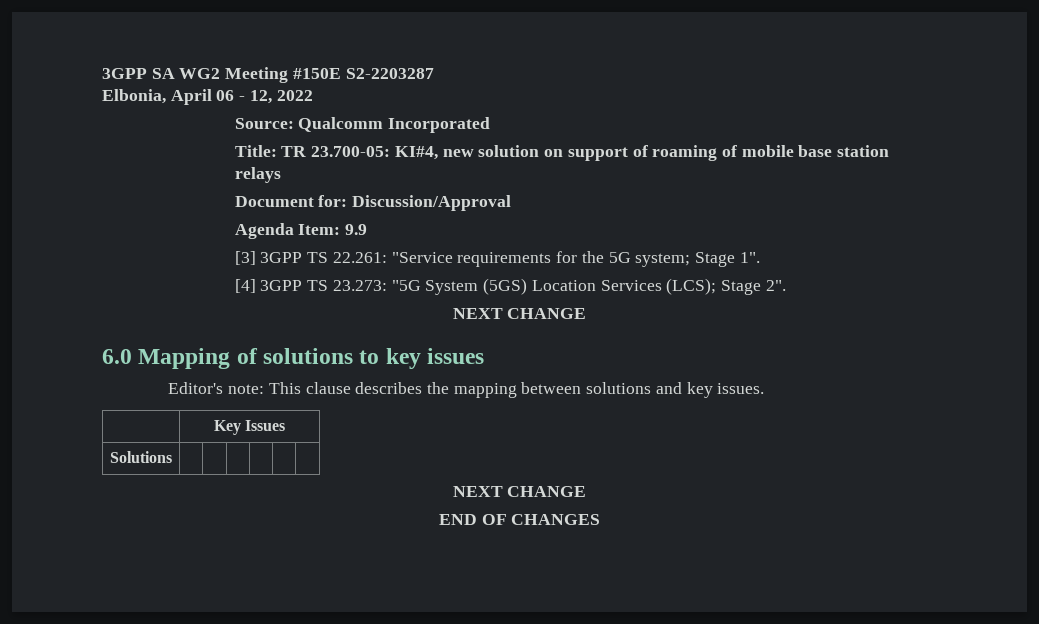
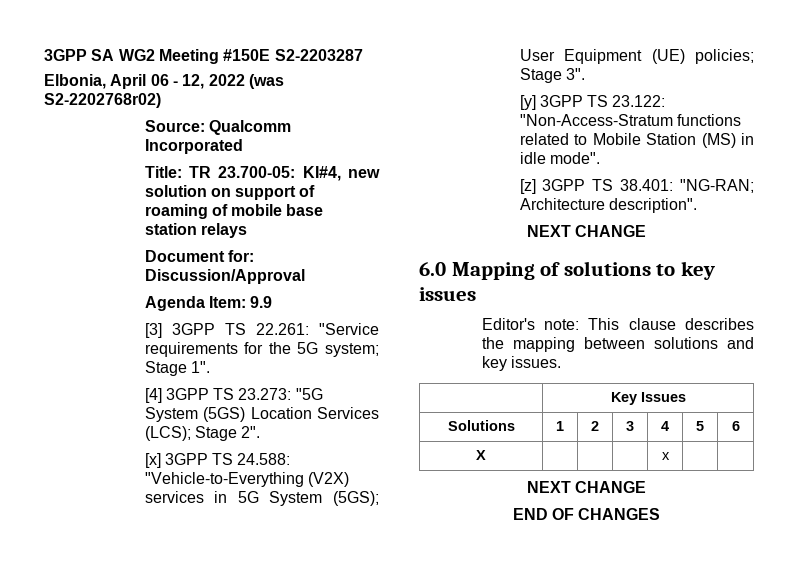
- Elbonia, April 06 - 12, 2022
+ Elbonia, April 06 - 12, 2022 (was S2-2202768r02)
+ [x] 3GPP TS 24.588: "Vehicle-to-Everything (V2X) services in 5G System (5GS); User Equipment (UE) policies; Stage 3".
+ [y] 3GPP TS 23.122: "Non-Access-Stratum functions related to Mobile Station (MS) in idle mode".
+ [z] 3GPP TS 38.401: "NG-RAN; Architecture description".
- Solutions | | | | | |
+ Solutions | 1 | 2 | 3 | 4 | 5 | 6
+ X | | | | x | |

